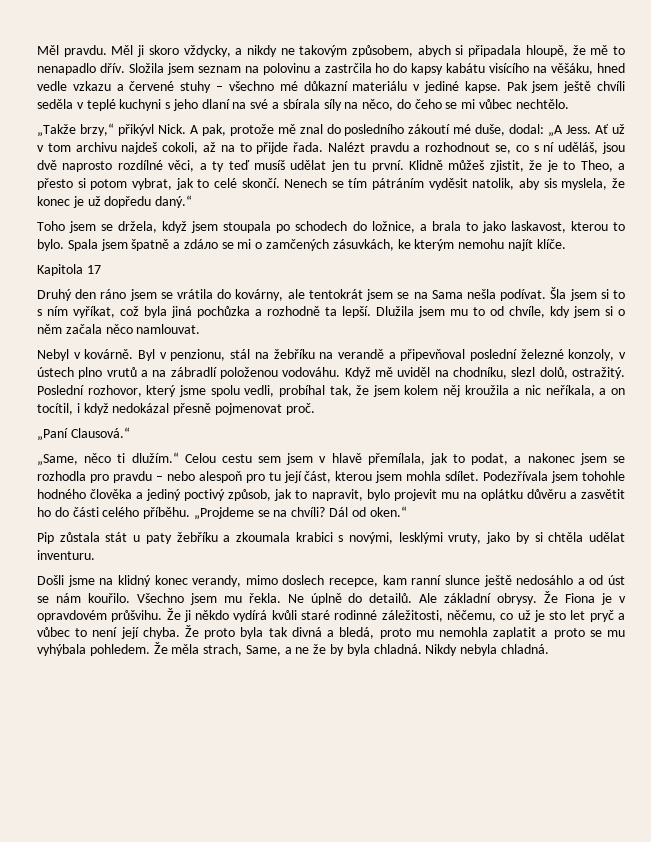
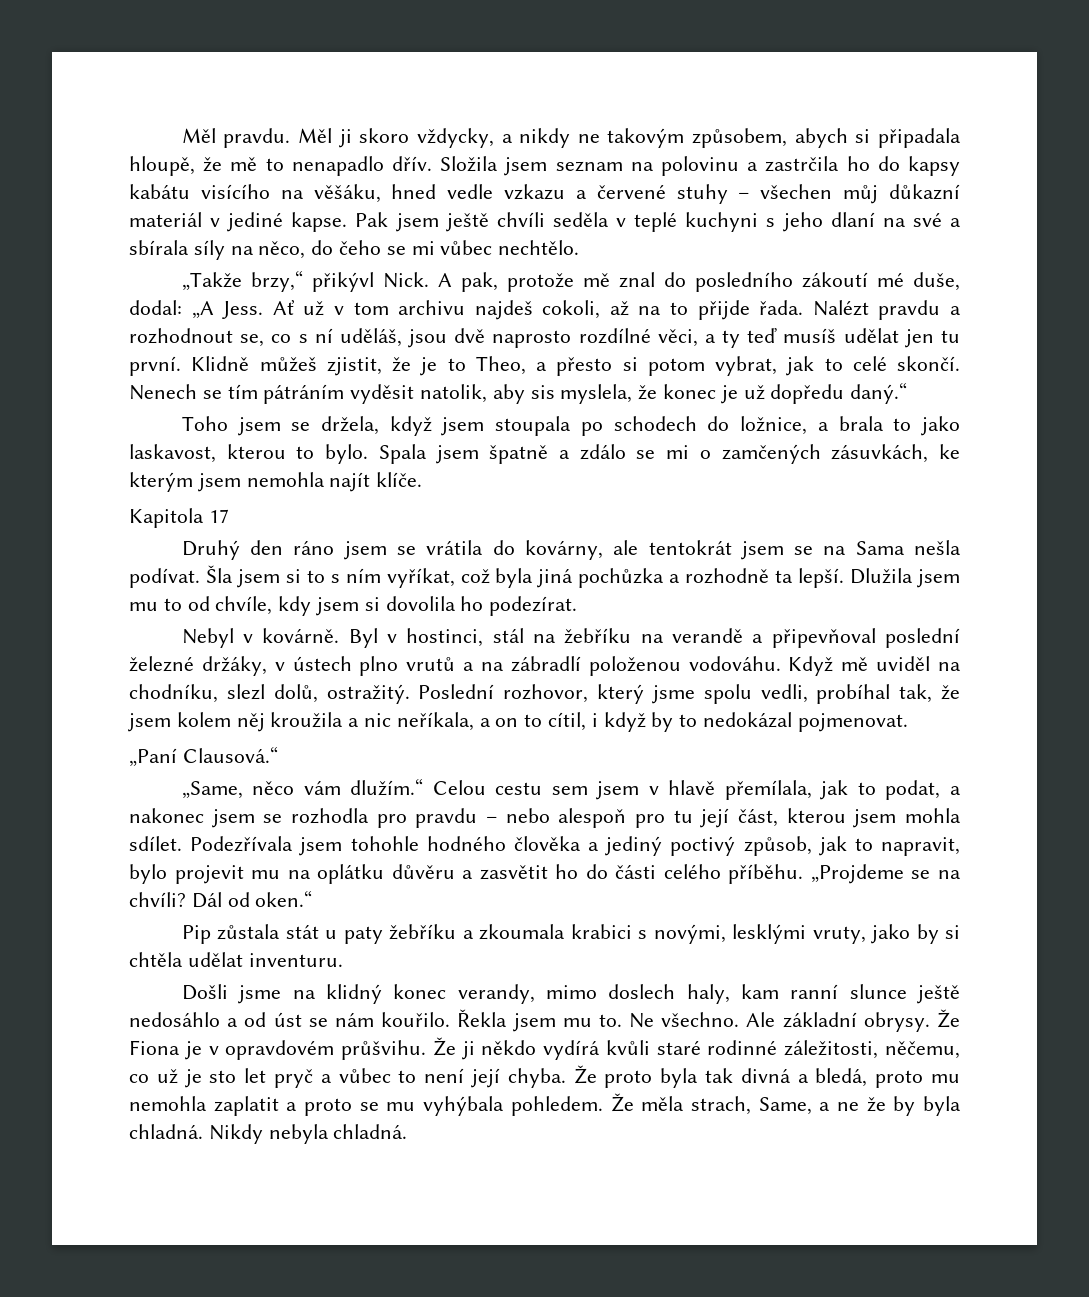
- Složila jsem seznam na polovinu a zastrčila ho do kapsy kabátu visícího na věšáku, hned vedle vzkazu a červené stuhy – všechno mé důkazní materiálu v jediné kapse.
+ Složila jsem seznam na polovinu a zastrčila ho do kapsy kabátu visícího na věšáku, hned vedle vzkazu a červené stuhy – všechen můj důkazní materiál v jediné kapse.
- Spala jsem špatně a zdáло se mi o zamčených zásuvkách, ke kterým nemohu najít klíče.
+ Spala jsem špatně a zdálo se mi o zamčených zásuvkách, ke kterým jsem nemohla najít klíče.
- Dlužila jsem mu to od chvíle, kdy jsem si o něm začala něco namlouvat.
+ Dlužila jsem mu to od chvíle, kdy jsem si dovolila ho podezírat.
- Byl v penzionu, stál na žebříku na verandě a připevňoval poslední železné konzoly, v ústech plno vrutů a na zábradlí položenou vodováhu.
+ Byl v hostinci, stál na žebříku na verandě a připevňoval poslední železné držáky, v ústech plno vrutů a na zábradlí položenou vodováhu.
- Poslední rozhovor, který jsme spolu vedli, probíhal tak, že jsem kolem něj kroužila a nic neříkala, a on tocítil, i když nedokázal přesně pojmenovat proč.
+ Poslední rozhovor, který jsme spolu vedli, probíhal tak, že jsem kolem něj kroužila a nic neříkala, a on to cítil, i když by to nedokázal pojmenovat.
- „Same, něco ti dlužím.“ Celou cestu sem jsem v hlavě přemílala, jak to podat, a nakonec jsem se rozhodla pro pravdu – nebo alespoň pro tu její část, kterou jsem mohla sdílet.
+ „Same, něco vám dlužím.“ Celou cestu sem jsem v hlavě přemílala, jak to podat, a nakonec jsem se rozhodla pro pravdu – nebo alespoň pro tu její část, kterou jsem mohla sdílet.
- Došli jsme na klidný konec verandy, mimo doslech recepce, kam ranní slunce ještě nedosáhlo a od úst se nám kouřilo.
+ Došli jsme na klidný konec verandy, mimo doslech haly, kam ranní slunce ještě nedosáhlo a od úst se nám kouřilo.
- Všechno jsem mu řekla. Ne úplně do detailů.
+ Řekla jsem mu to. Ne všechno.

